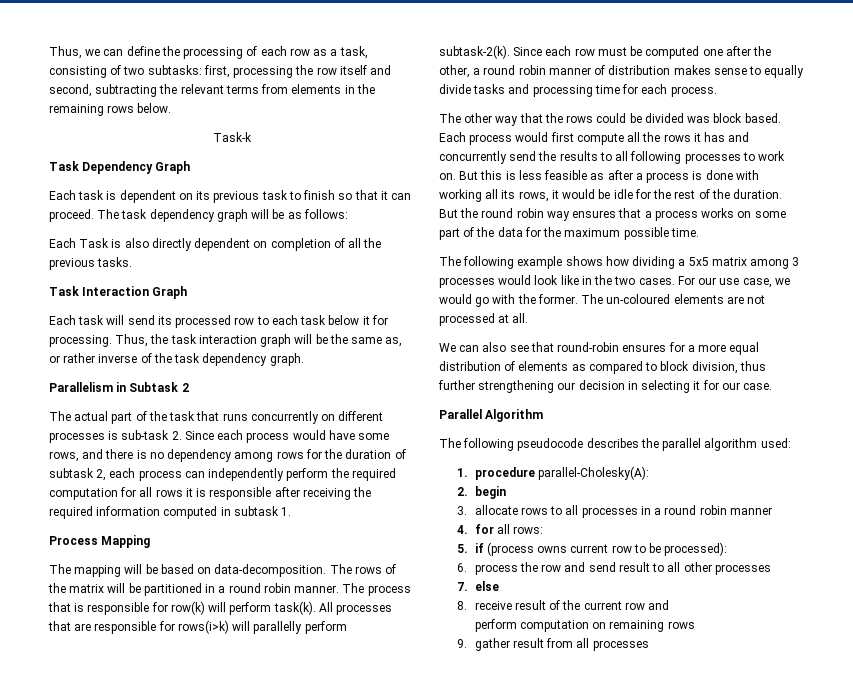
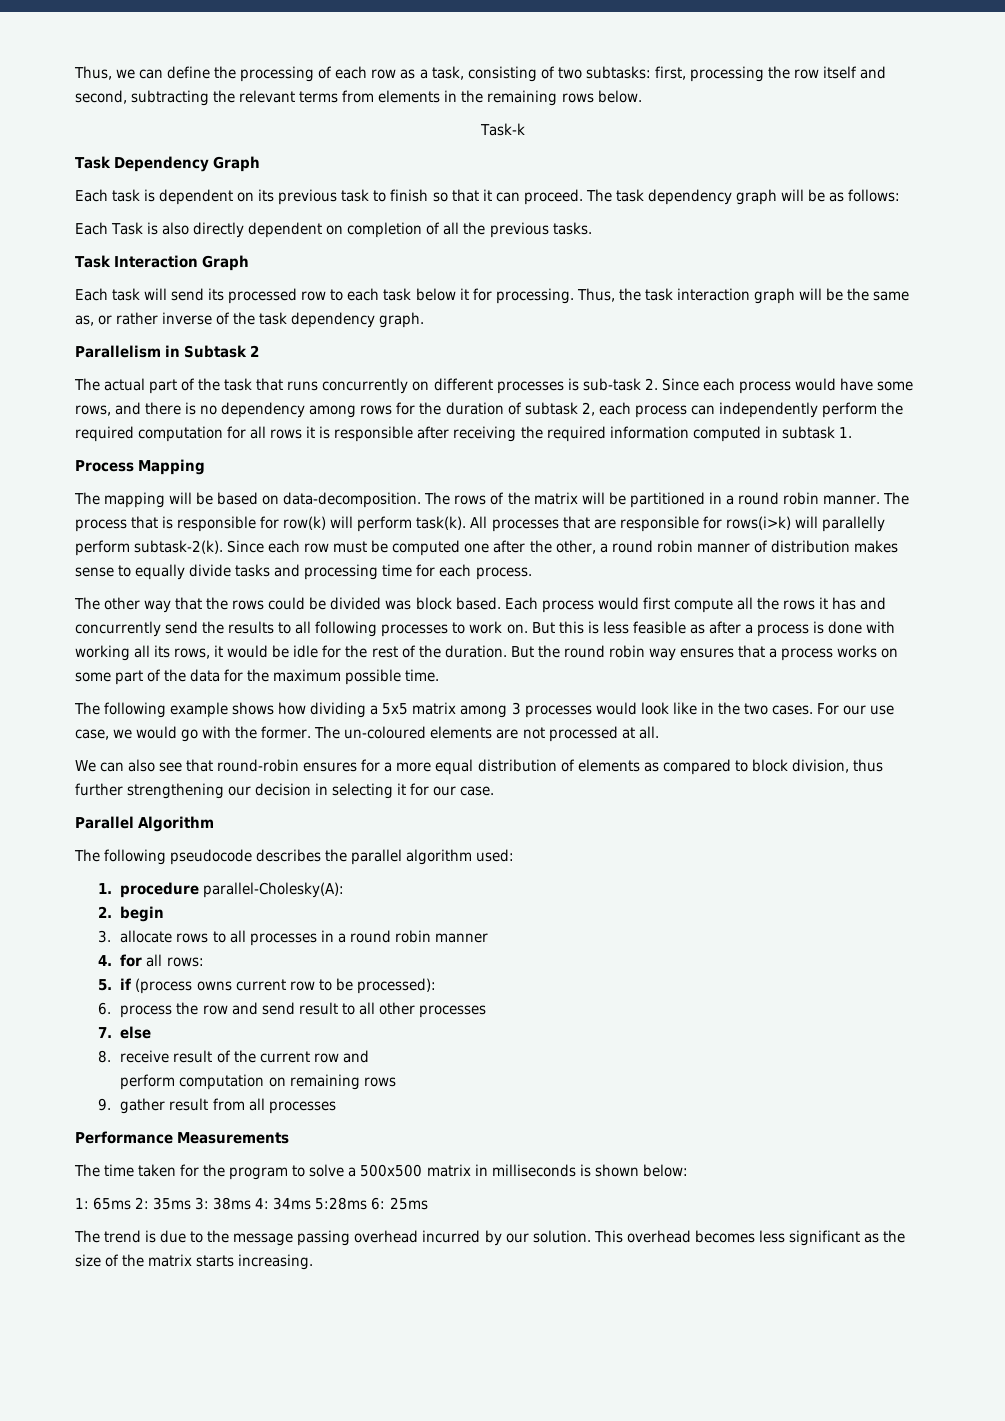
+ Performance Measurements
+ The time taken for the program to solve a 500x500 matrix in milliseconds is shown below:
+ 1: 65ms 2: 35ms 3: 38ms 4: 34ms 5:28ms 6: 25ms
+ The trend is due to the message passing overhead incurred by our solution. This overhead becomes less significant as the size of the matrix starts increasing.

